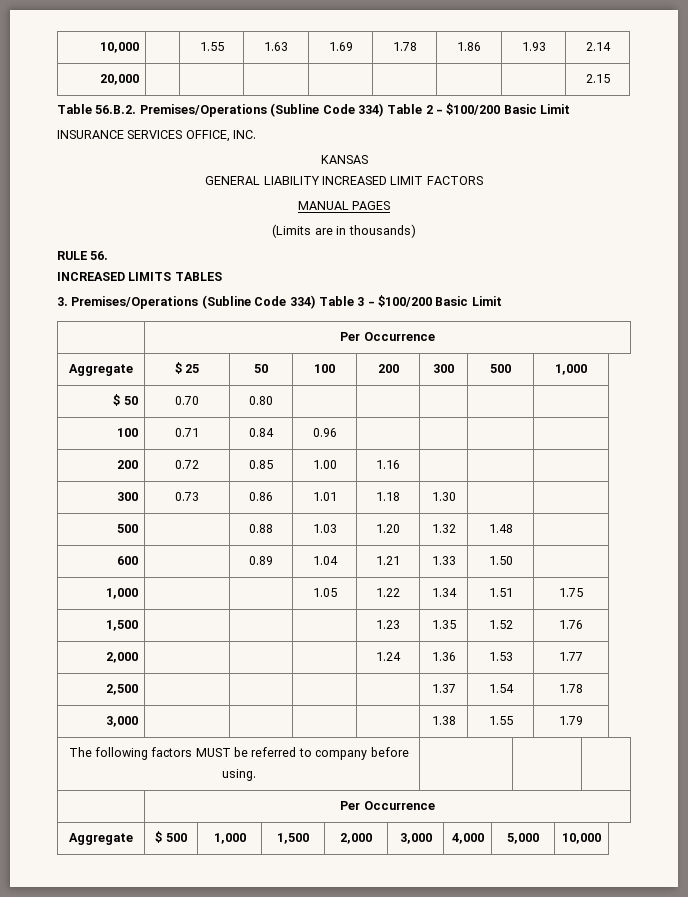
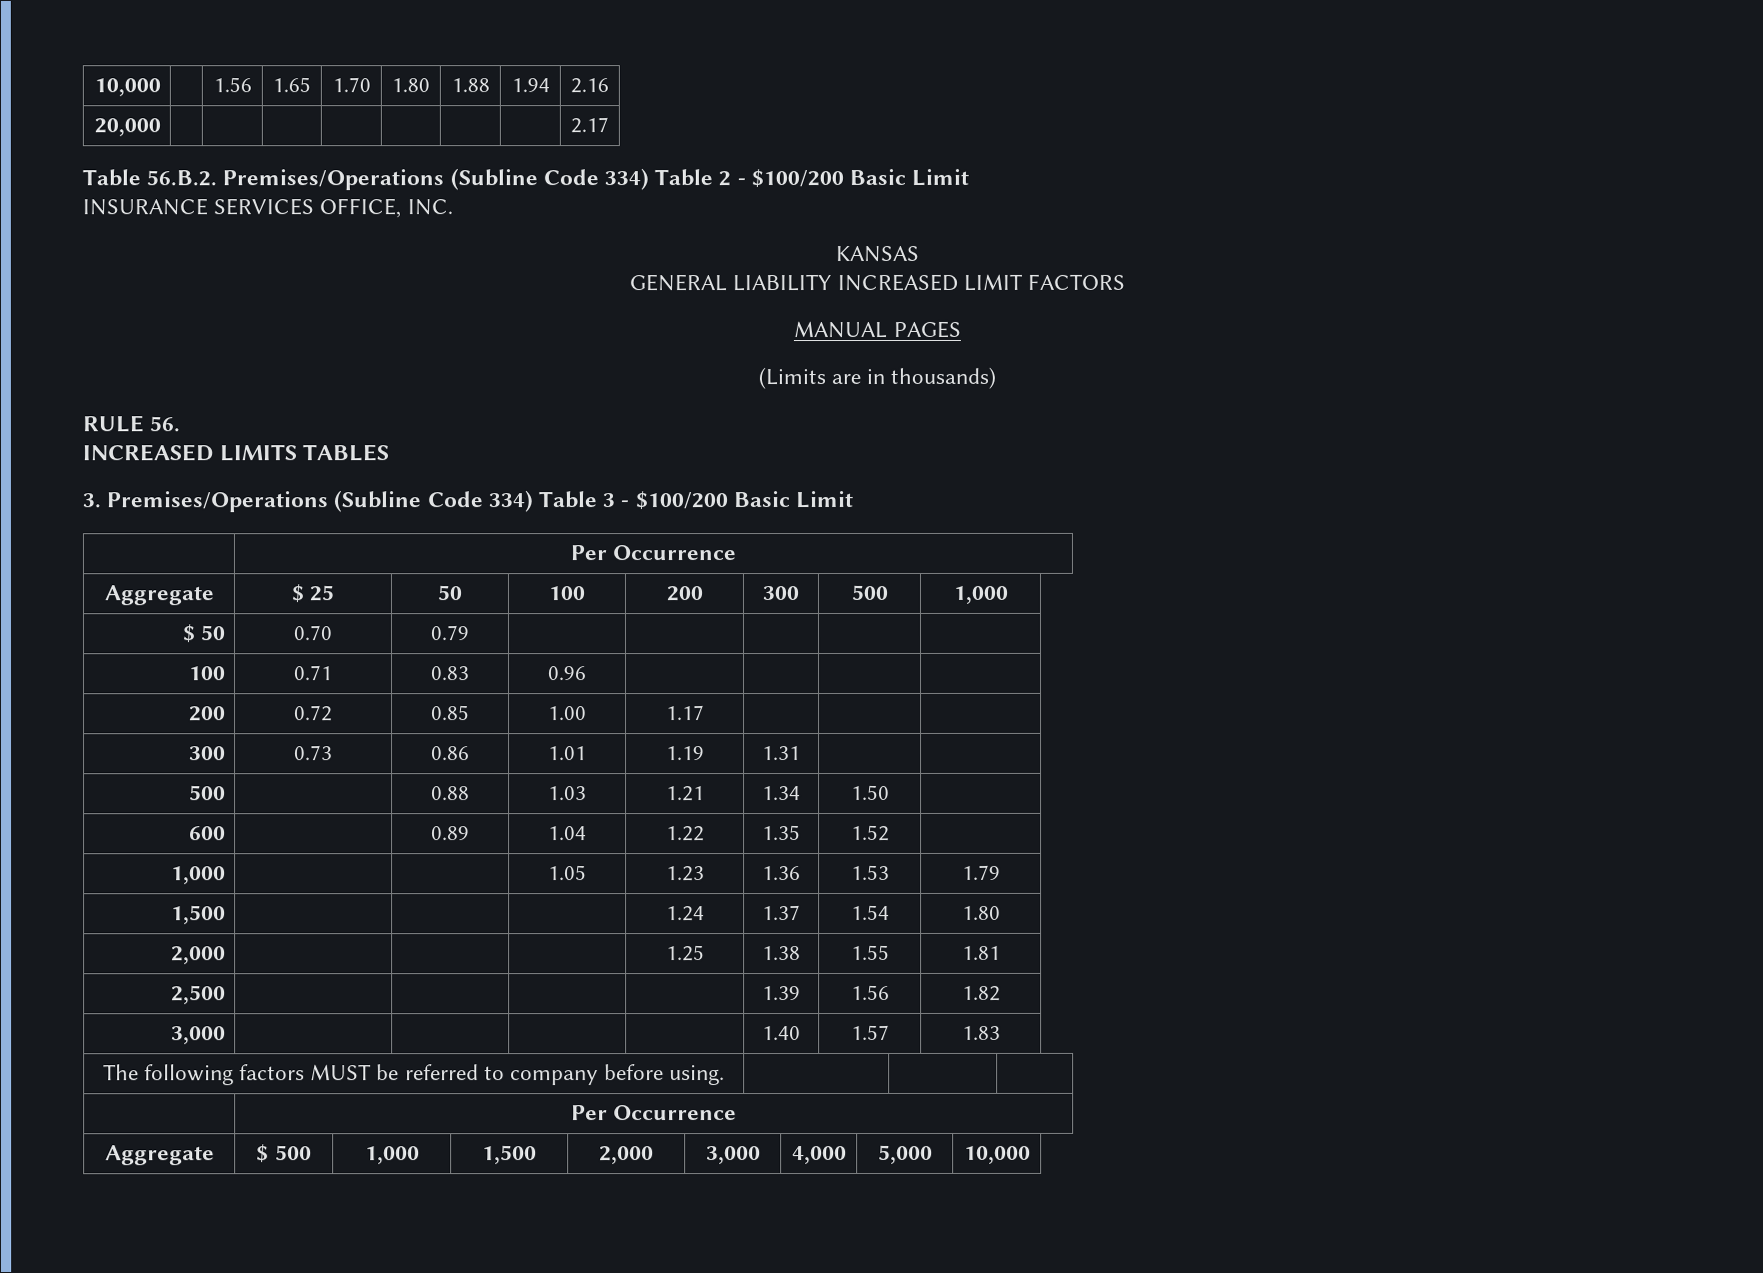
- 10,000 | | 1.55 | 1.63 | 1.69 | 1.78 | 1.86 | 1.93 | 2.14
+ 10,000 | | 1.56 | 1.65 | 1.70 | 1.80 | 1.88 | 1.94 | 2.16
- 20,000 | | | | | | | | 2.15
+ 20,000 | | | | | | | | 2.17
- $ 50 | 0.70 | 0.80 | | | | |
+ $ 50 | 0.70 | 0.79 | | | | |
- 100 | 0.71 | 0.84 | 0.96 | | | |
+ 100 | 0.71 | 0.83 | 0.96 | | | |
- 200 | 0.72 | 0.85 | 1.00 | 1.16 | | |
+ 200 | 0.72 | 0.85 | 1.00 | 1.17 | | |
- 300 | 0.73 | 0.86 | 1.01 | 1.18 | 1.30 | |
+ 300 | 0.73 | 0.86 | 1.01 | 1.19 | 1.31 | |
- 500 | | 0.88 | 1.03 | 1.20 | 1.32 | 1.48 |
+ 500 | | 0.88 | 1.03 | 1.21 | 1.34 | 1.50 |
- 600 | | 0.89 | 1.04 | 1.21 | 1.33 | 1.50 |
+ 600 | | 0.89 | 1.04 | 1.22 | 1.35 | 1.52 |
- 1,000 | | | 1.05 | 1.22 | 1.34 | 1.51 | 1.75
- 1,500 | | | | 1.23 | 1.35 | 1.52 | 1.76
- 2,000 | | | | 1.24 | 1.36 | 1.53 | 1.77
- 2,500 | | | | | 1.37 | 1.54 | 1.78
- 3,000 | | | | | 1.38 | 1.55 | 1.79
+ 1,000 | | | 1.05 | 1.23 | 1.36 | 1.53 | 1.79
+ 1,500 | | | | 1.24 | 1.37 | 1.54 | 1.80
+ 2,000 | | | | 1.25 | 1.38 | 1.55 | 1.81
+ 2,500 | | | | | 1.39 | 1.56 | 1.82
+ 3,000 | | | | | 1.40 | 1.57 | 1.83

